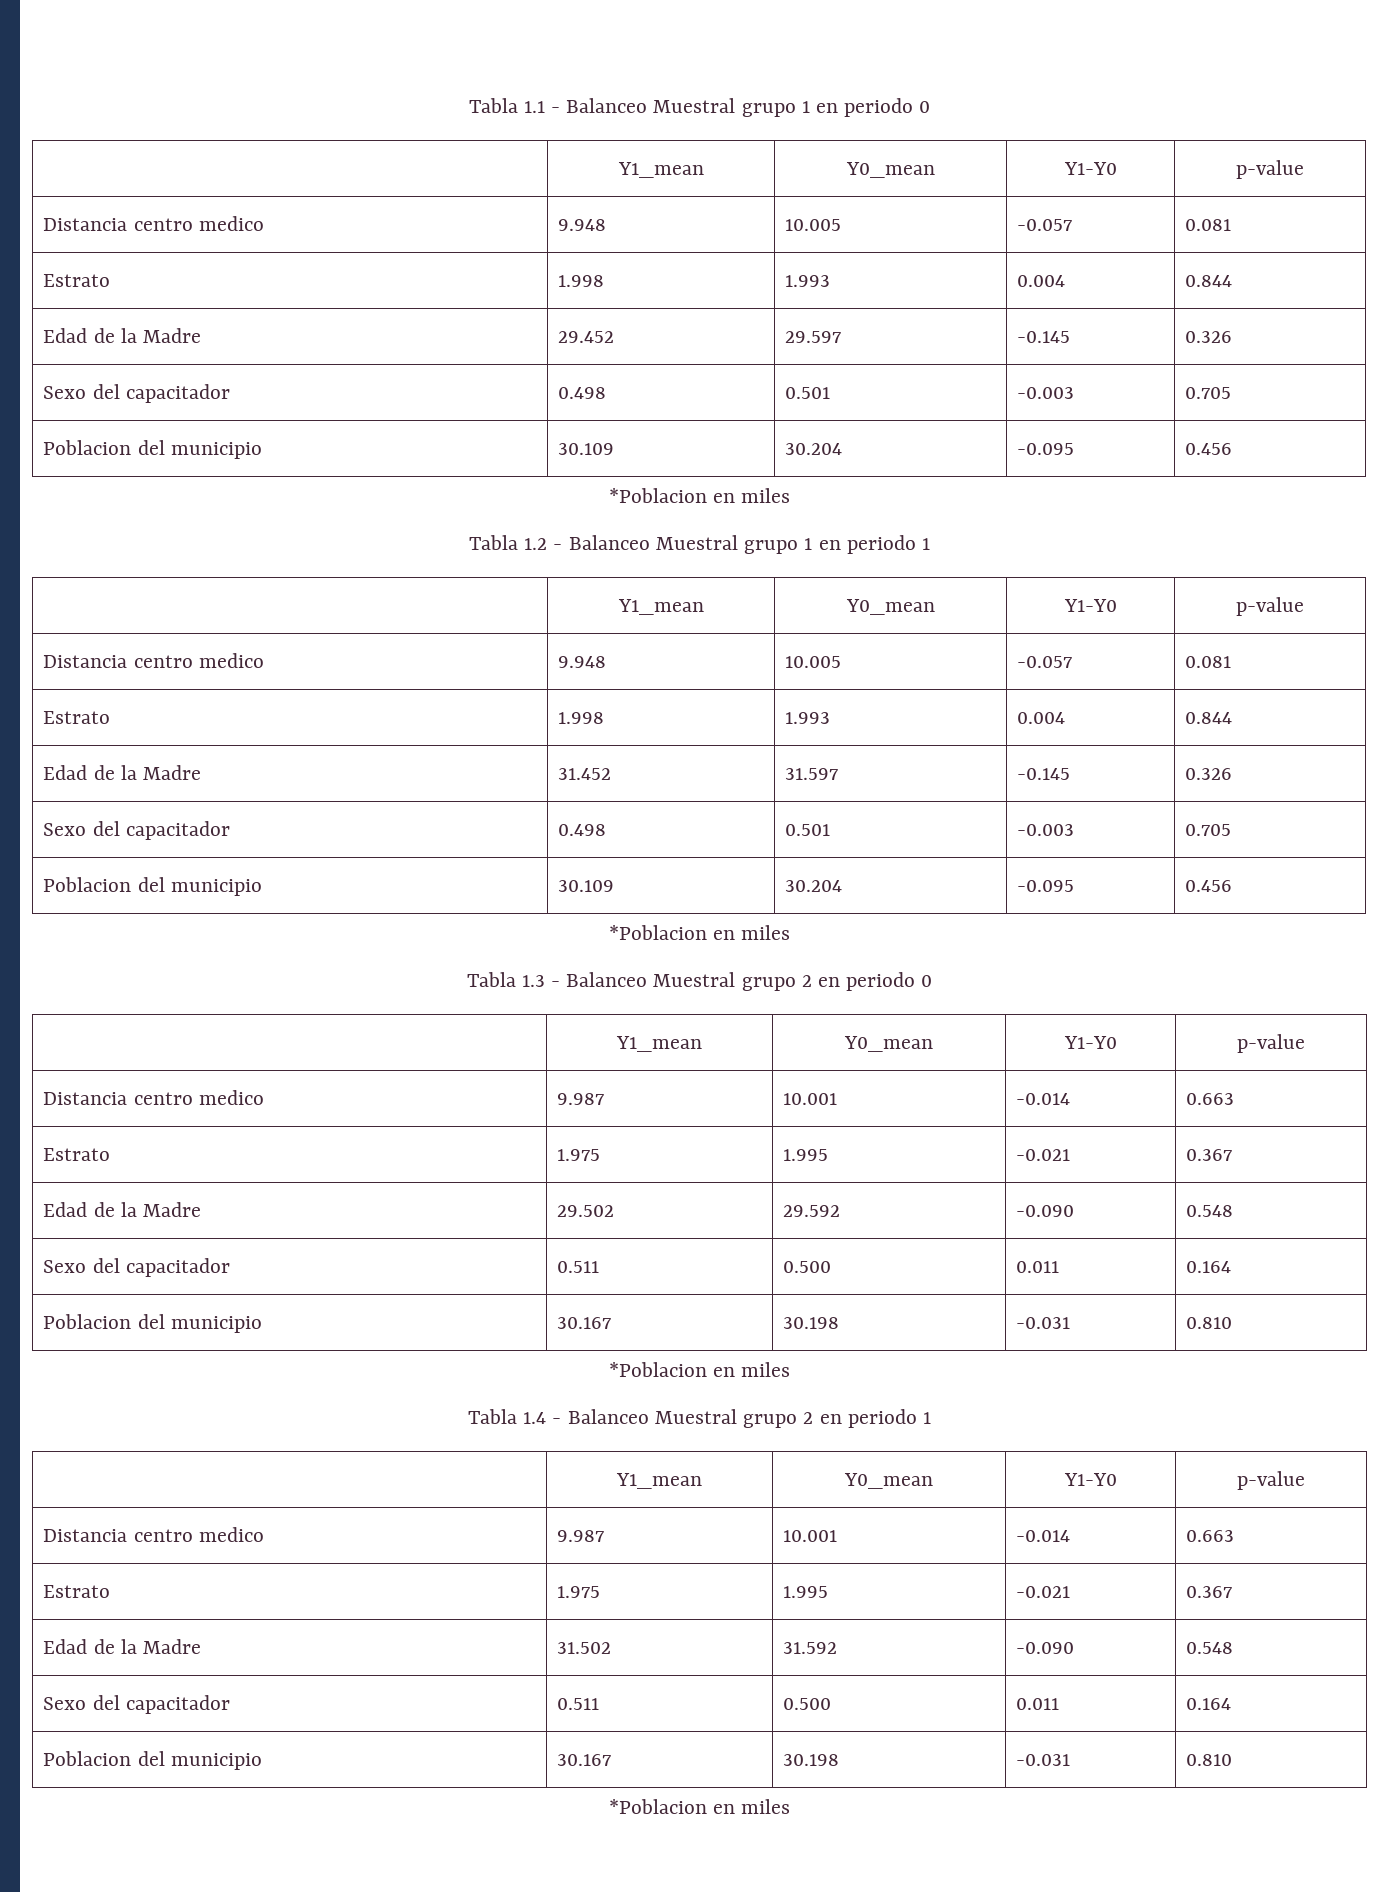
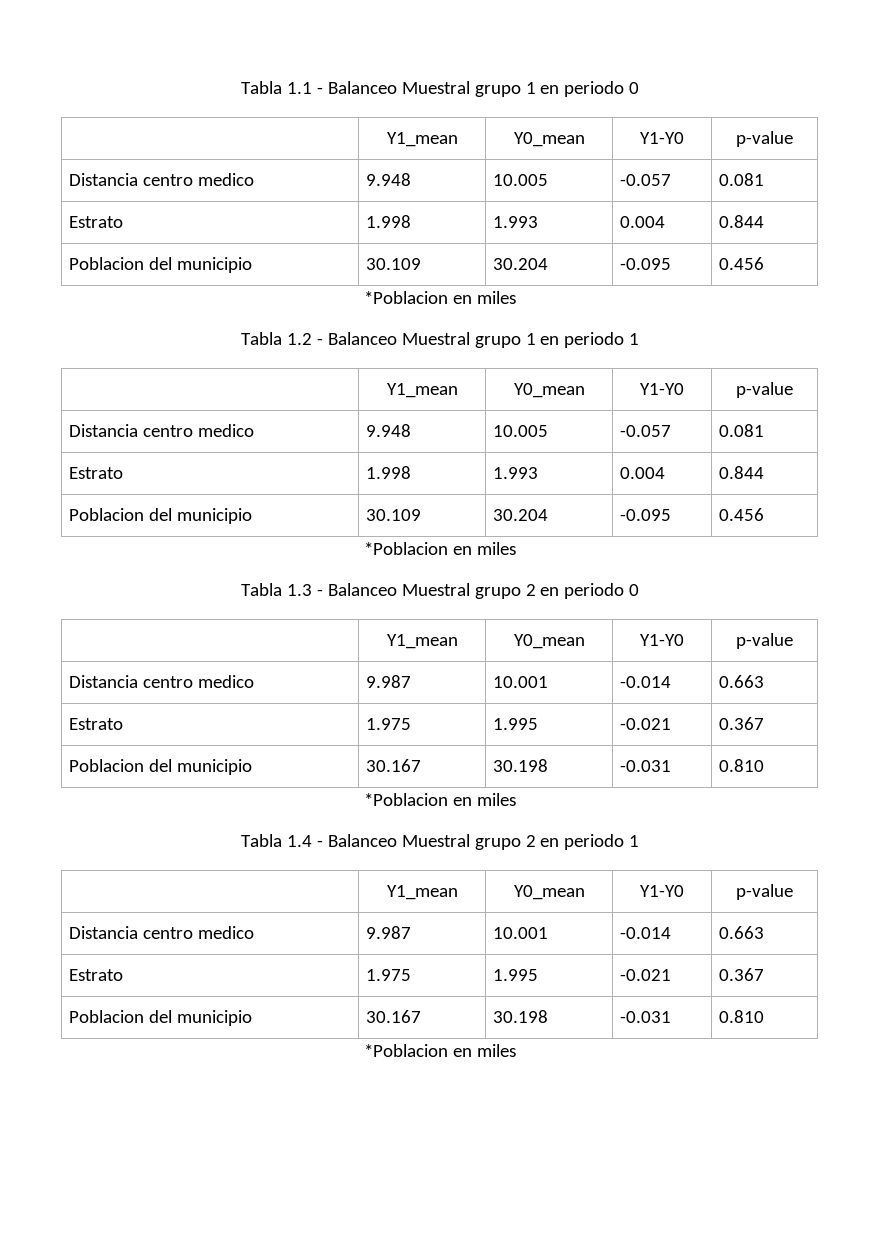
- Edad de la Madre | 29.452 | 29.597 | -0.145 | 0.326
- Sexo del capacitador | 0.498 | 0.501 | -0.003 | 0.705
- Edad de la Madre | 31.452 | 31.597 | -0.145 | 0.326
- Sexo del capacitador | 0.498 | 0.501 | -0.003 | 0.705
- Edad de la Madre | 29.502 | 29.592 | -0.090 | 0.548
- Sexo del capacitador | 0.511 | 0.500 | 0.011 | 0.164
- Edad de la Madre | 31.502 | 31.592 | -0.090 | 0.548
- Sexo del capacitador | 0.511 | 0.500 | 0.011 | 0.164

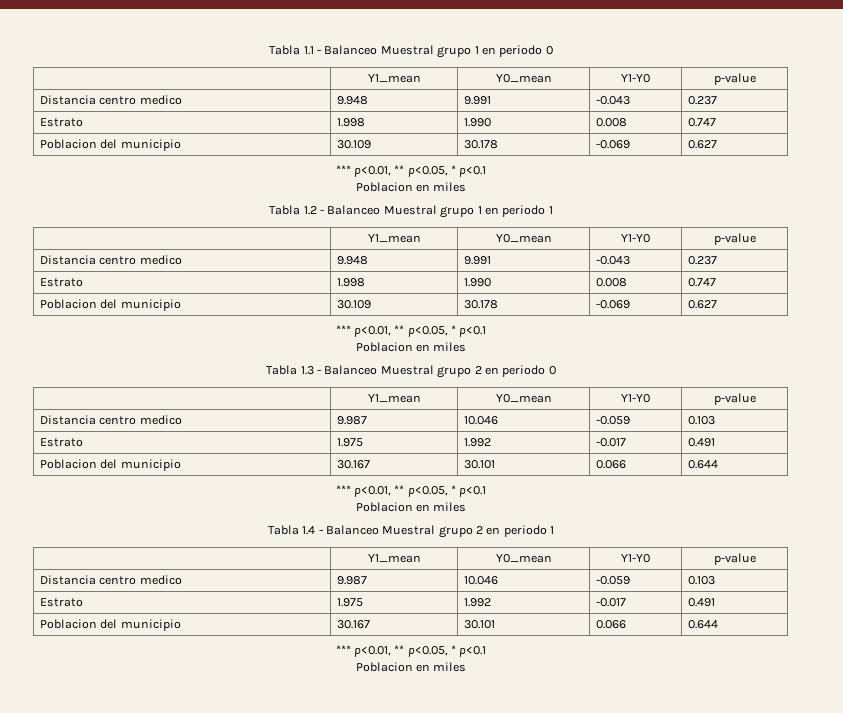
  Tabla 1.1 - Balanceo Muestral grupo 1 en periodo 0
  | Y1_mean | Y0_mean | Y1-Y0 | p-value
- Distancia centro medico | 9.948 | 10.005 | -0.057 | 0.081
- Estrato | 1.998 | 1.993 | 0.004 | 0.844
- Poblacion del municipio | 30.109 | 30.204 | -0.095 | 0.456
- *Poblacion en miles
+ Distancia centro medico | 9.948 | 9.991 | -0.043 | 0.237
+ Estrato | 1.998 | 1.990 | 0.008 | 0.747
+ Poblacion del municipio | 30.109 | 30.178 | -0.069 | 0.627
+ *** p<0.01, ** p<0.05, * p<0.1
+ Poblacion en miles
  Tabla 1.2 - Balanceo Muestral grupo 1 en periodo 1
  | Y1_mean | Y0_mean | Y1-Y0 | p-value
- Distancia centro medico | 9.948 | 10.005 | -0.057 | 0.081
- Estrato | 1.998 | 1.993 | 0.004 | 0.844
- Poblacion del municipio | 30.109 | 30.204 | -0.095 | 0.456
- *Poblacion en miles
+ Distancia centro medico | 9.948 | 9.991 | -0.043 | 0.237
+ Estrato | 1.998 | 1.990 | 0.008 | 0.747
+ Poblacion del municipio | 30.109 | 30.178 | -0.069 | 0.627
+ *** p<0.01, ** p<0.05, * p<0.1
+ Poblacion en miles
  Tabla 1.3 - Balanceo Muestral grupo 2 en periodo 0
  | Y1_mean | Y0_mean | Y1-Y0 | p-value
- Distancia centro medico | 9.987 | 10.001 | -0.014 | 0.663
- Estrato | 1.975 | 1.995 | -0.021 | 0.367
- Poblacion del municipio | 30.167 | 30.198 | -0.031 | 0.810
- *Poblacion en miles
+ Distancia centro medico | 9.987 | 10.046 | -0.059 | 0.103
+ Estrato | 1.975 | 1.992 | -0.017 | 0.491
+ Poblacion del municipio | 30.167 | 30.101 | 0.066 | 0.644
+ *** p<0.01, ** p<0.05, * p<0.1
+ Poblacion en miles
  Tabla 1.4 - Balanceo Muestral grupo 2 en periodo 1
  | Y1_mean | Y0_mean | Y1-Y0 | p-value
- Distancia centro medico | 9.987 | 10.001 | -0.014 | 0.663
- Estrato | 1.975 | 1.995 | -0.021 | 0.367
- Poblacion del municipio | 30.167 | 30.198 | -0.031 | 0.810
- *Poblacion en miles
+ Distancia centro medico | 9.987 | 10.046 | -0.059 | 0.103
+ Estrato | 1.975 | 1.992 | -0.017 | 0.491
+ Poblacion del municipio | 30.167 | 30.101 | 0.066 | 0.644
+ *** p<0.01, ** p<0.05, * p<0.1
+ Poblacion en miles

